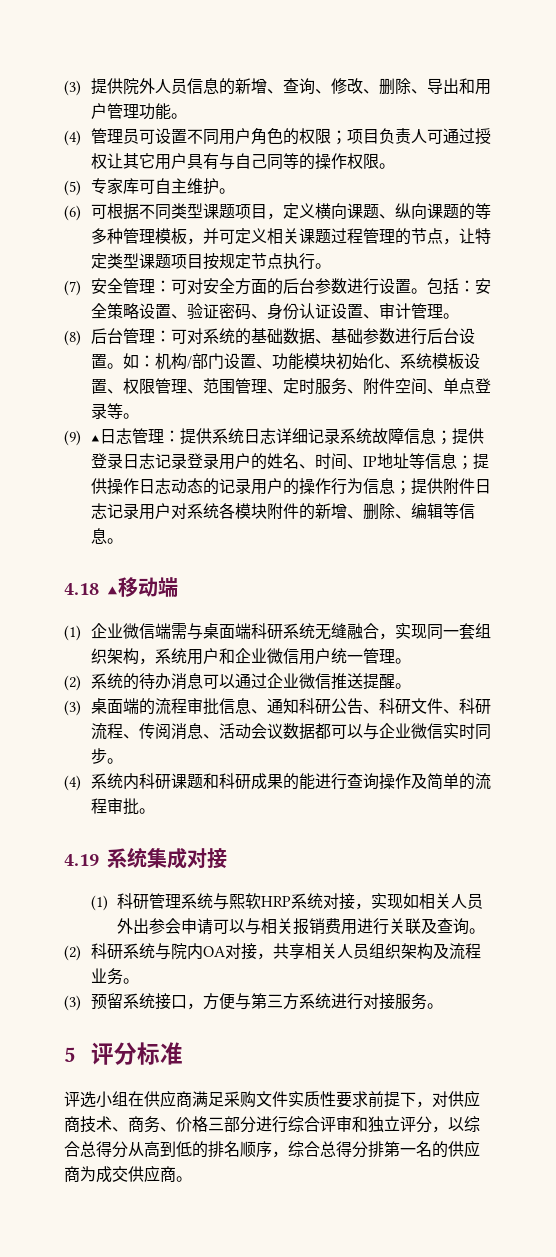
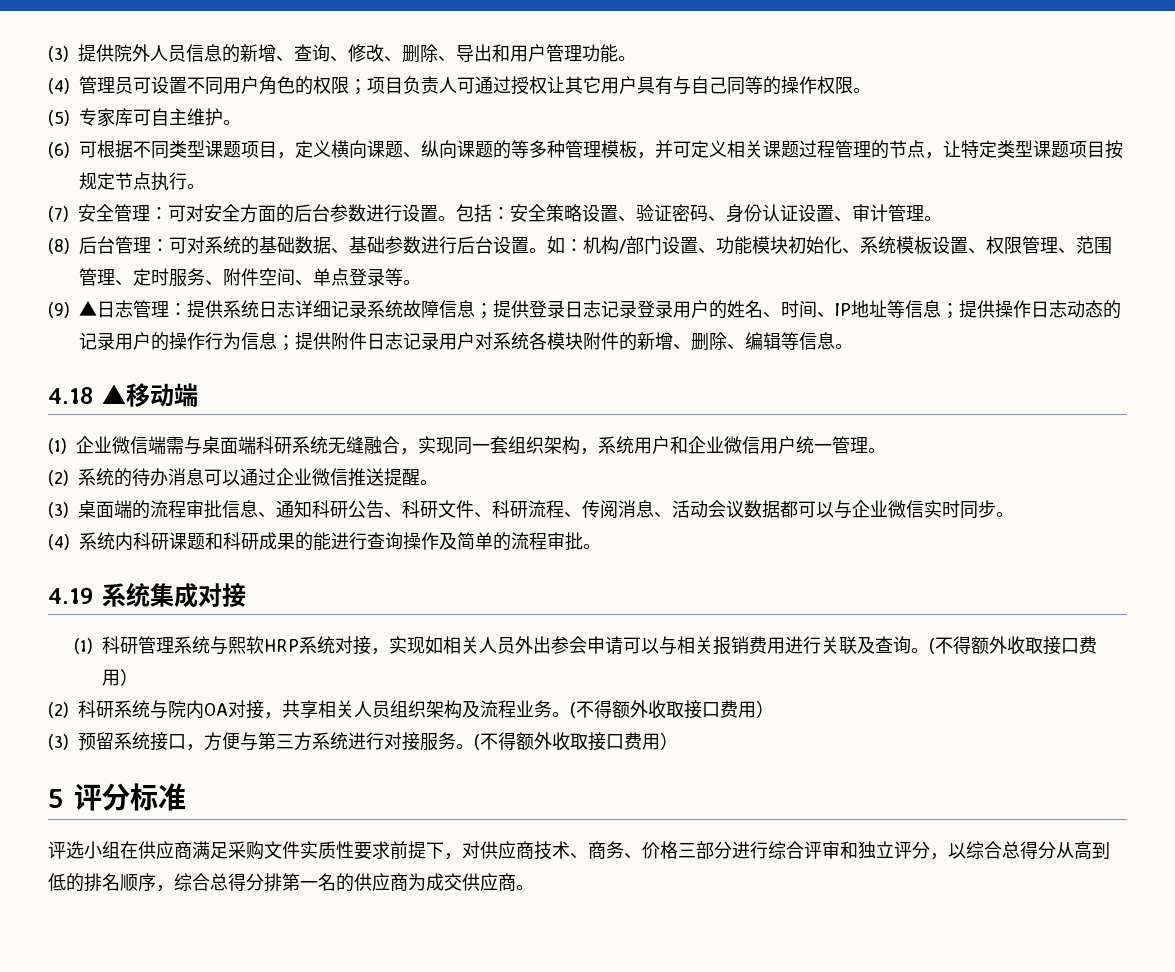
- (1)科研管理系统与熙软HRP系统对接，实现如相关人员外出参会申请可以与相关报销费用进行关联及查询。
+ (1)科研管理系统与熙软HRP系统对接，实现如相关人员外出参会申请可以与相关报销费用进行关联及查询。(不得额外收取接口费用）
- (2)科研系统与院内OA对接，共享相关人员组织架构及流程业务。
+ (2)科研系统与院内OA对接，共享相关人员组织架构及流程业务。(不得额外收取接口费用）
- (3)预留系统接口，方便与第三方系统进行对接服务。
+ (3)预留系统接口，方便与第三方系统进行对接服务。(不得额外收取接口费用）

